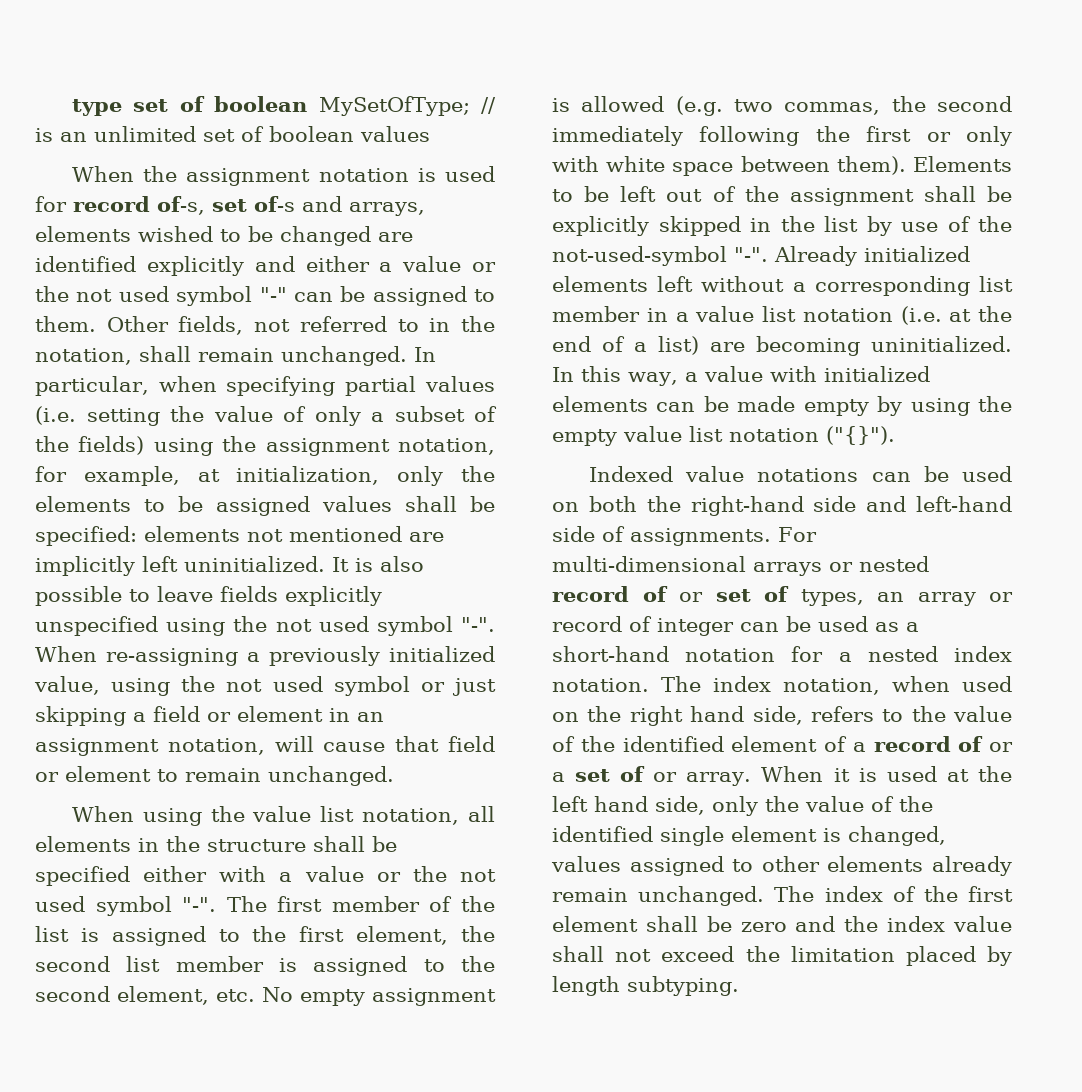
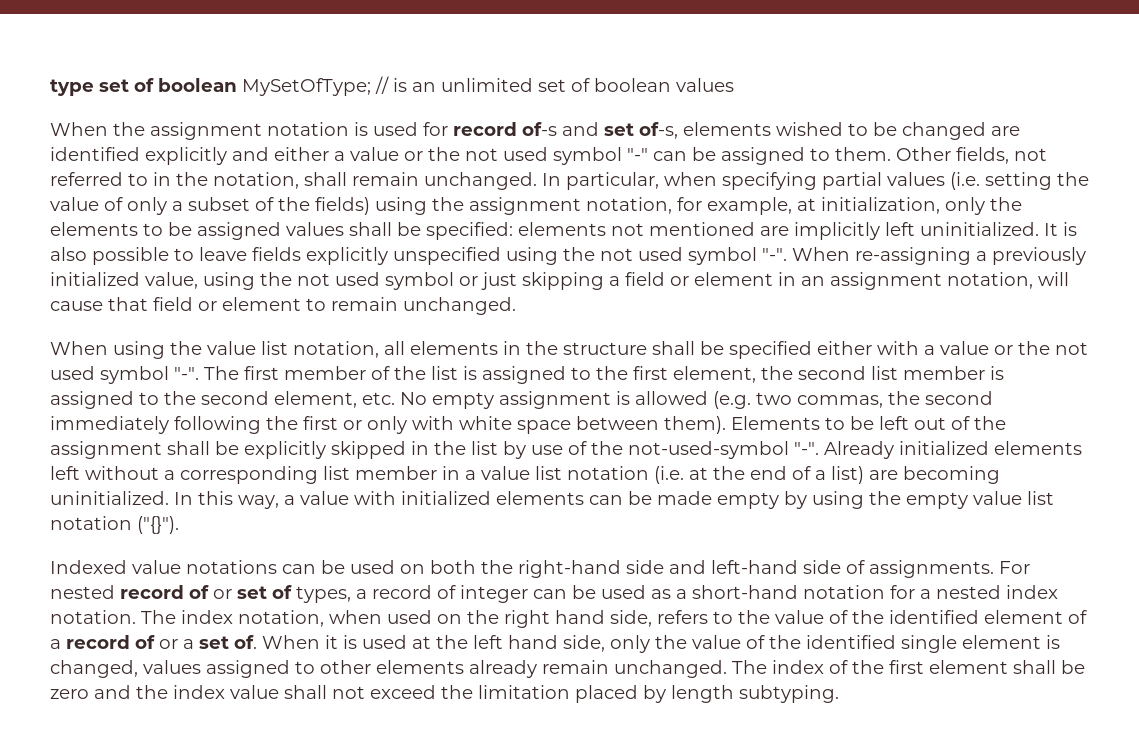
- When the assignment notation is used for record of-s, set of-s and arrays, elements wished to be changed are identified explicitly and either a value or the not used symbol "-" can be assigned to them.
+ When the assignment notation is used for record of-s and set of-s, elements wished to be changed are identified explicitly and either a value or the not used symbol "-" can be assigned to them.
- For multi-dimensional arrays or nested record of or set of types, an array or record of integer can be used as a short-hand notation for a nested index notation.
+ For nested record of or set of types, a record of integer can be used as a short-hand notation for a nested index notation.
- The index notation, when used on the right hand side, refers to the value of the identified element of a record of or a set of or array.
+ The index notation, when used on the right hand side, refers to the value of the identified element of a record of or a set of.

